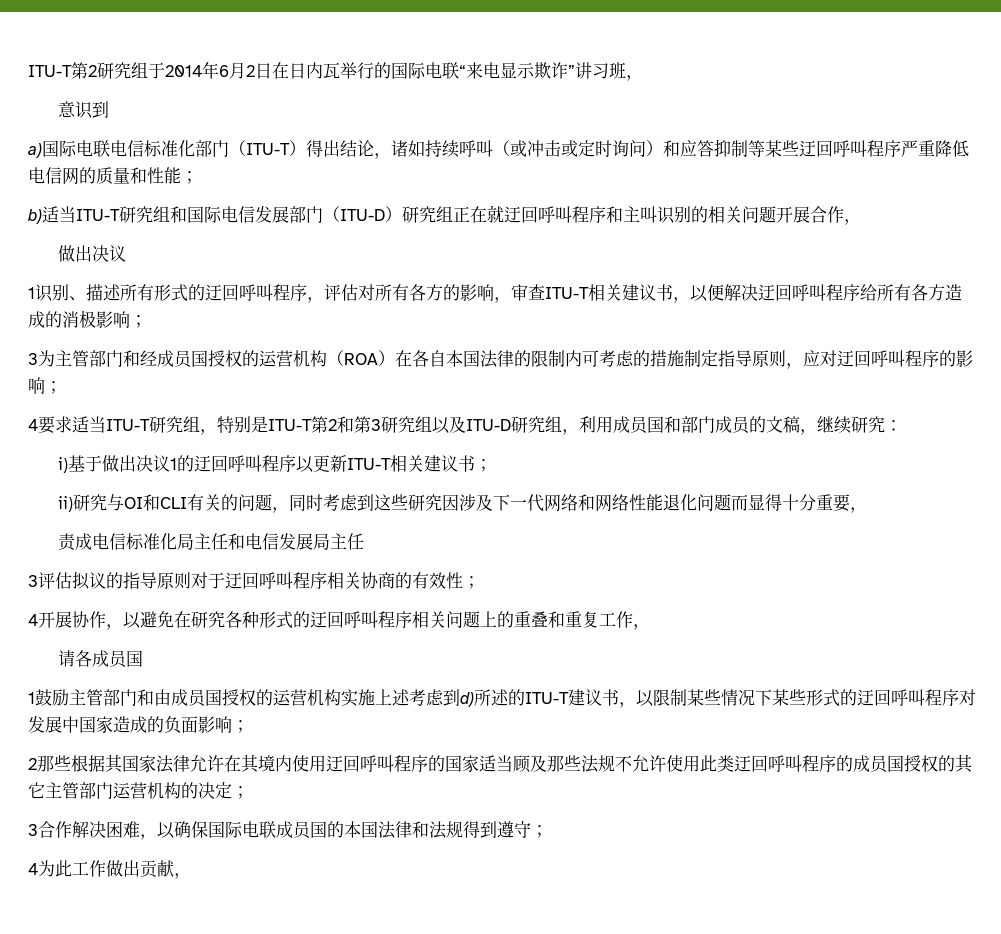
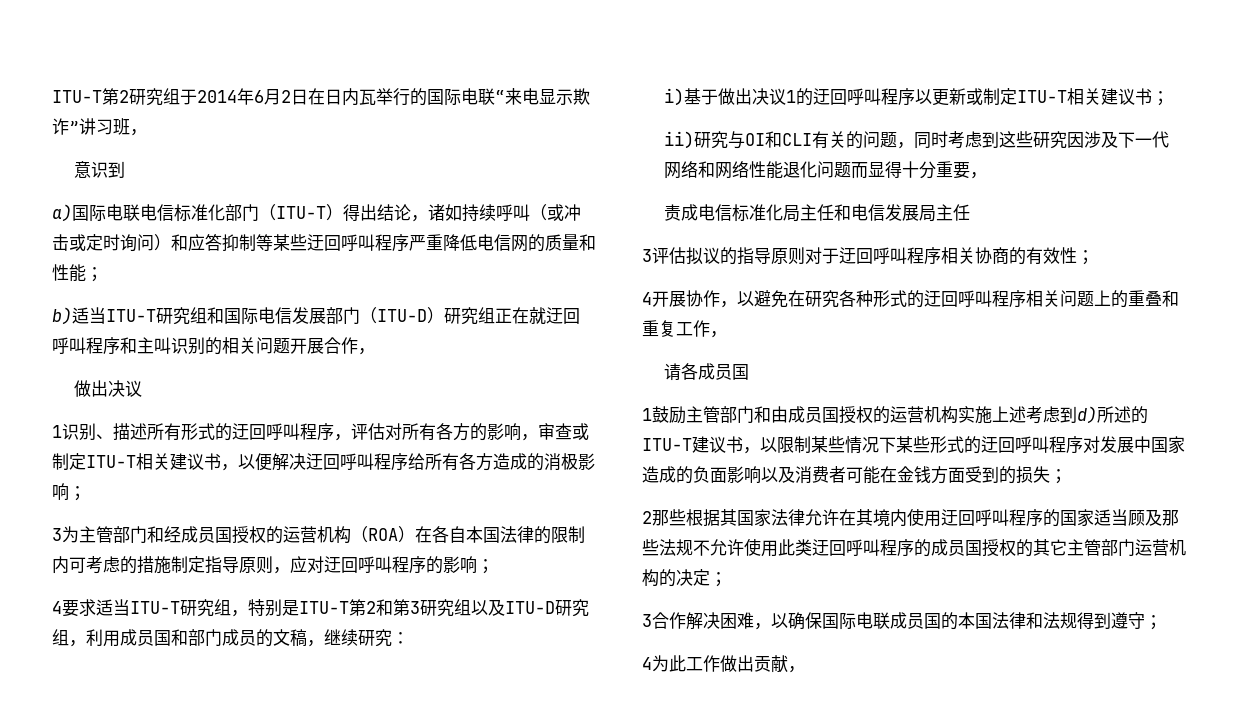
- 1识别、描述所有形式的迂回呼叫程序，评估对所有各方的影响，审查ITU-T相关建议书，以便解决迂回呼叫程序给所有各方造成的消极影响；
+ 1识别、描述所有形式的迂回呼叫程序，评估对所有各方的影响，审查或制定ITU-T相关建议书，以便解决迂回呼叫程序给所有各方造成的消极影响；
- i)基于做出决议1的迂回呼叫程序以更新ITU-T相关建议书；
+ i)基于做出决议1的迂回呼叫程序以更新或制定ITU-T相关建议书；
- 1鼓励主管部门和由成员国授权的运营机构实施上述考虑到d)所述的ITU-T建议书，以限制某些情况下某些形式的迂回呼叫程序对发展中国家造成的负面影响；
+ 1鼓励主管部门和由成员国授权的运营机构实施上述考虑到d)所述的ITU-T建议书，以限制某些情况下某些形式的迂回呼叫程序对发展中国家造成的负面影响以及消费者可能在金钱方面受到的损失；

